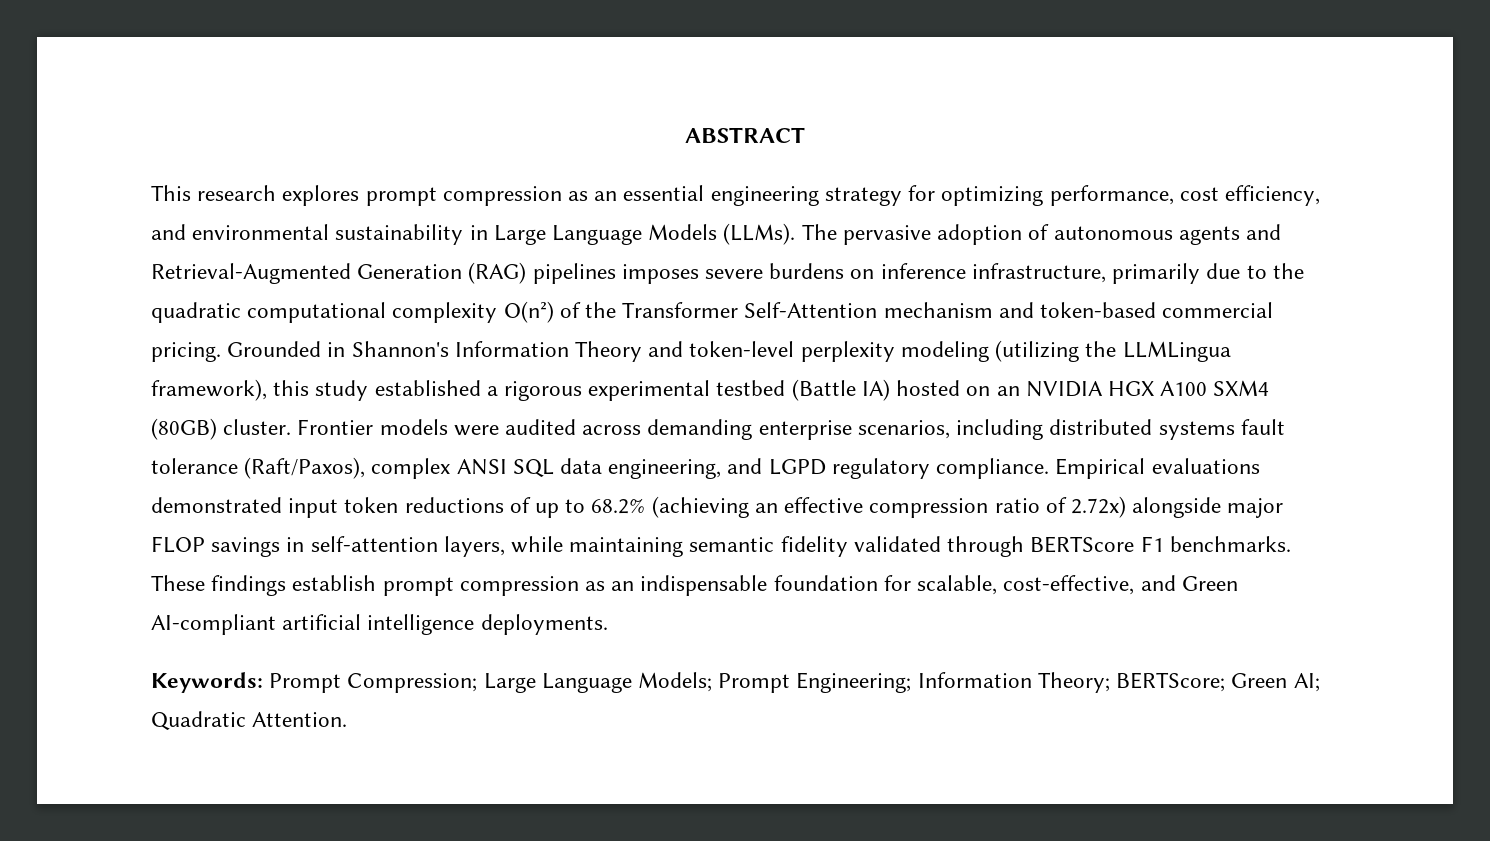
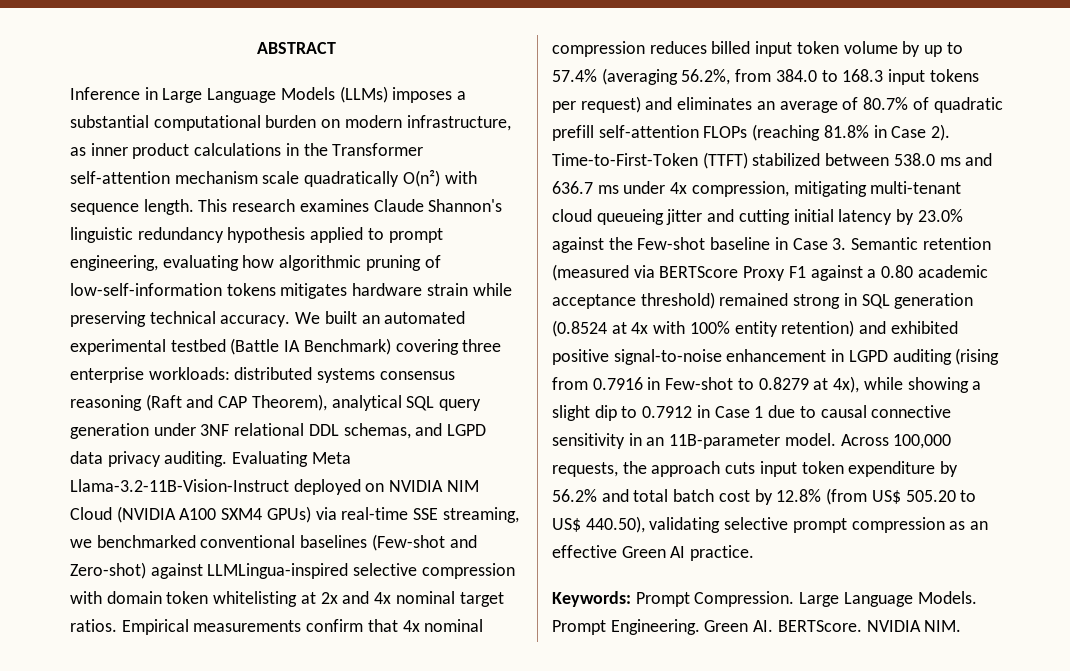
- This research explores prompt compression as an essential engineering strategy for optimizing performance, cost efficiency, and environmental sustainability in Large Language Models (LLMs). The pervasive adoption of autonomous agents and Retrieval-Augmented Generation (RAG) pipelines imposes severe burdens on inference infrastructure, primarily due to the quadratic computational complexity O(n²) of the Transformer Self-Attention mechanism and token-based commercial pricing. Grounded in Shannon's Information Theory and token-level perplexity modeling (utilizing the LLMLingua framework), this study established a rigorous experimental testbed (Battle IA) hosted on an NVIDIA HGX A100 SXM4 (80GB) cluster. Frontier models were audited across demanding enterprise scenarios, including distributed systems fault tolerance (Raft/Paxos), complex ANSI SQL data engineering, and LGPD regulatory compliance. Empirical evaluations demonstrated input token reductions of up to 68.2% (achieving an effective compression ratio of 2.72x) alongside major FLOP savings in self-attention layers, while maintaining semantic fidelity validated through BERTScore F1 benchmarks. These findings establish prompt compression as an indispensable foundation for scalable, cost-effective, and Green AI-compliant artificial intelligence deployments.
+ Inference in Large Language Models (LLMs) imposes a substantial computational burden on modern infrastructure, as inner product calculations in the Transformer self-attention mechanism scale quadratically O(n²) with sequence length. This research examines Claude Shannon's linguistic redundancy hypothesis applied to prompt engineering, evaluating how algorithmic pruning of low-self-information tokens mitigates hardware strain while preserving technical accuracy. We built an automated experimental testbed (Battle IA Benchmark) covering three enterprise workloads: distributed systems consensus reasoning (Raft and CAP Theorem), analytical SQL query generation under 3NF relational DDL schemas, and LGPD data privacy auditing. Evaluating Meta Llama-3.2-11B-Vision-Instruct deployed on NVIDIA NIM Cloud (NVIDIA A100 SXM4 GPUs) via real-time SSE streaming, we benchmarked conventional baselines (Few-shot and Zero-shot) against LLMLingua-inspired selective compression with domain token whitelisting at 2x and 4x nominal target ratios. Empirical measurements confirm that 4x nominal compression reduces billed input token volume by up to 57.4% (averaging 56.2%, from 384.0 to 168.3 input tokens per request) and eliminates an average of 80.7% of quadratic prefill self-attention FLOPs (reaching 81.8% in Case 2). Time-to-First-Token (TTFT) stabilized between 538.0 ms and 636.7 ms under 4x compression, mitigating multi-tenant cloud queueing jitter and cutting initial latency by 23.0% against the Few-shot baseline in Case 3. Semantic retention (measured via BERTScore Proxy F1 against a 0.80 academic acceptance threshold) remained strong in SQL generation (0.8524 at 4x with 100% entity retention) and exhibited positive signal-to-noise enhancement in LGPD auditing (rising from 0.7916 in Few-shot to 0.8279 at 4x), while showing a slight dip to 0.7912 in Case 1 due to causal connective sensitivity in an 11B-parameter model. Across 100,000 requests, the approach cuts input token expenditure by 56.2% and total batch cost by 12.8% (from US$ 505.20 to US$ 440.50), validating selective prompt compression as an effective Green AI practice.
- Keywords: Prompt Compression; Large Language Models; Prompt Engineering; Information Theory; BERTScore; Green AI; Quadratic Attention.
+ Keywords: Prompt Compression. Large Language Models. Prompt Engineering. Green AI. BERTScore. NVIDIA NIM.

